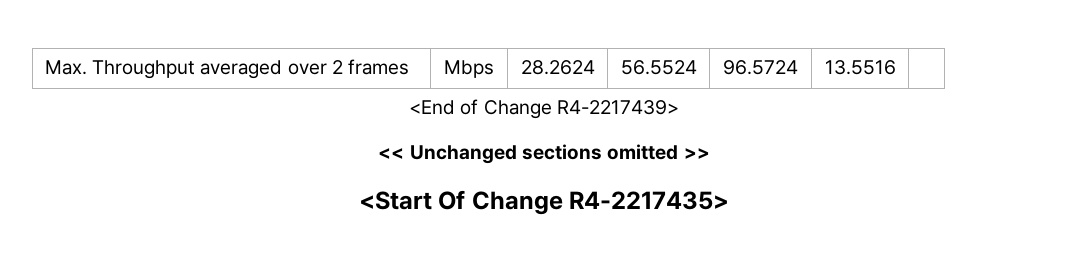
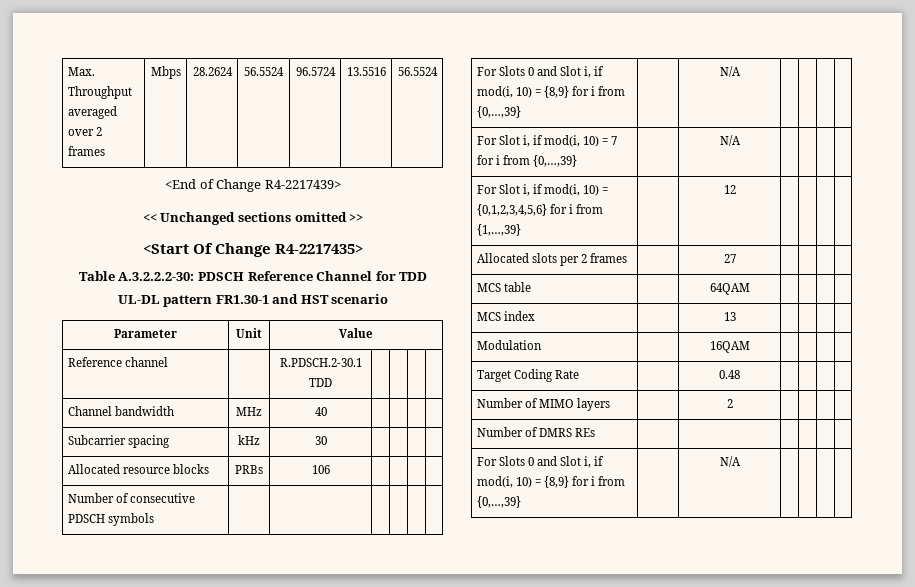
- Max. Throughput averaged over 2 frames | Mbps | 28.2624 | 56.5524 | 96.5724 | 13.5516 |
+ Max. Throughput averaged over 2 frames | Mbps | 28.2624 | 56.5524 | 96.5724 | 13.5516 | 56.5524
+ Table A.3.2.2.2-30: PDSCH Reference Channel for TDD UL-DL pattern FR1.30-1 and HST scenario
+ Parameter | Unit | Value
+ Reference channel | | R.PDSCH.2-30.1 TDD | | | |
+ Channel bandwidth | MHz | 40 | | | |
+ Subcarrier spacing | kHz | 30 | | | |
+ Allocated resource blocks | PRBs | 106 | | | |
+ Number of consecutive PDSCH symbols | | | | | |
+ For Slots 0 and Slot i, if mod(i, 10) = {8,9} for i from {0,…,39} | | N/A | | | |
+ For Slot i, if mod(i, 10) = 7 for i from {0,…,39} | | N/A | | | |
+ For Slot i, if mod(i, 10) = {0,1,2,3,4,5,6} for i from {1,…,39} | | 12 | | | |
+ Allocated slots per 2 frames | | 27 | | | |
+ MCS table | | 64QAM | | | |
+ MCS index | | 13 | | | |
+ Modulation | | 16QAM | | | |
+ Target Coding Rate | | 0.48 | | | |
+ Number of MIMO layers | | 2 | | | |
+ Number of DMRS REs | | | | | |
+ For Slots 0 and Slot i, if mod(i, 10) = {8,9} for i from {0,…,39} | | N/A | | | |

